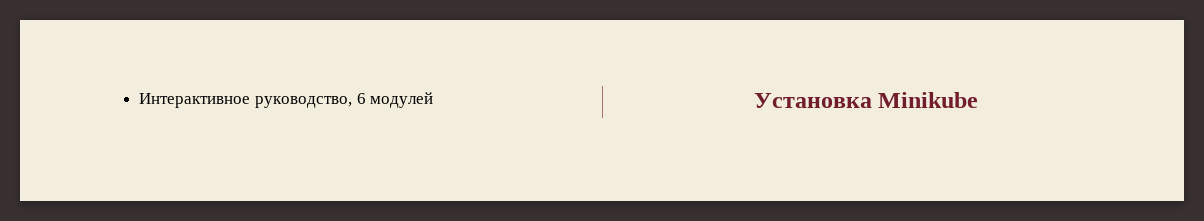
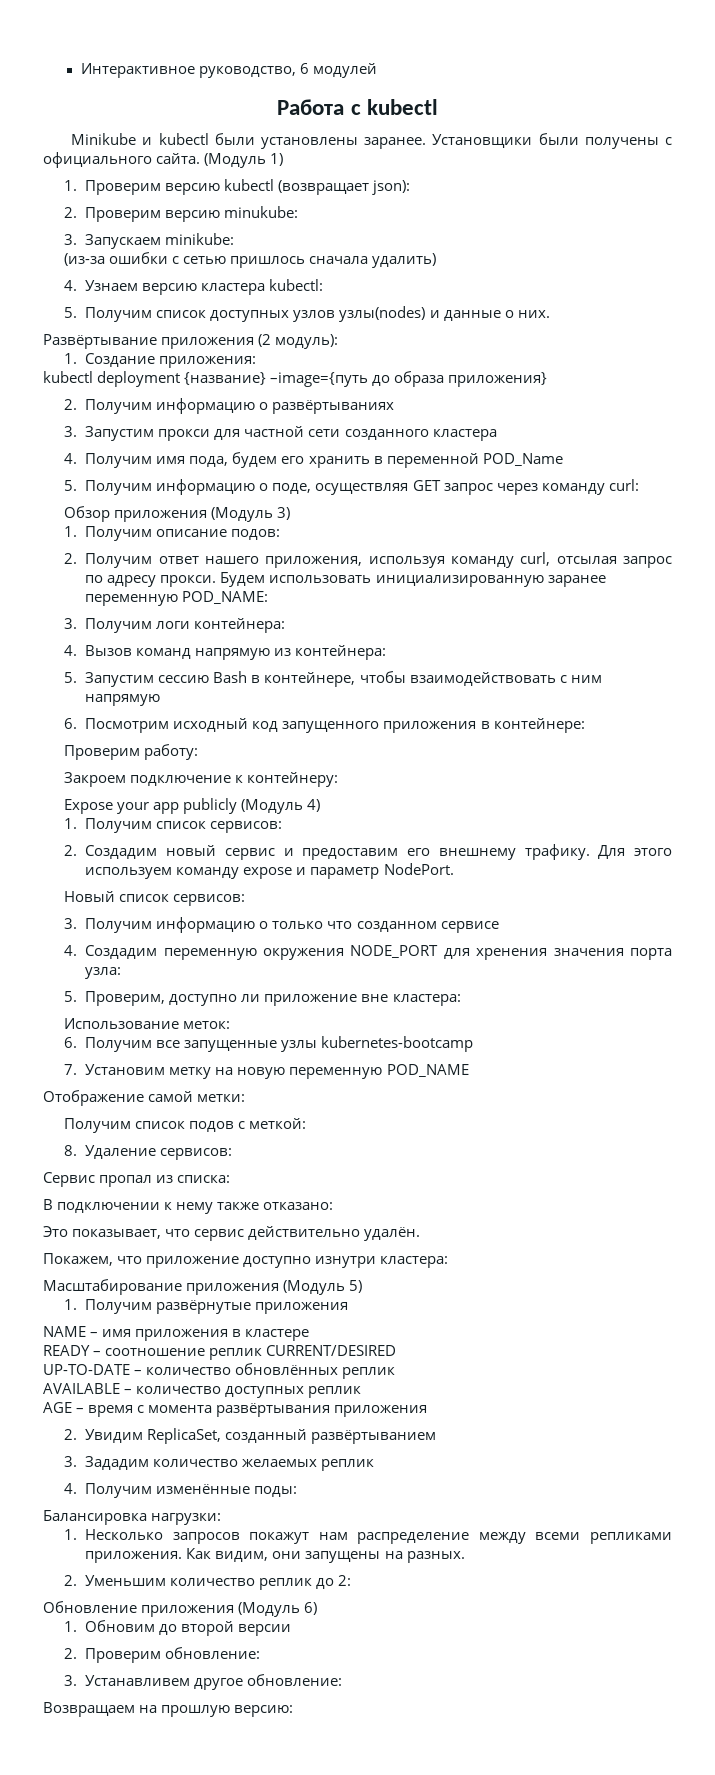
- Установка Minikube
+ Работа с kubectl
+ Minikube и kubectl были установлены заранее. Установщики были получены с официального сайта. (Модуль 1)
+ 1. Проверим версию kubectl (возвращает json):
+ 2. Проверим версию minukube:
+ 3. Запускаем minikube:
+ (из-за ошибки с сетью пришлось сначала удалить)
+ 4. Узнаем версию кластера kubectl:
+ 5. Получим список доступных узлов узлы(nodes) и данные о них.
+ Развёртывание приложения (2 модуль):
+ 1. Создание приложения:
+ kubectl deployment {название} –image={путь до образа приложения}
+ 2. Получим информацию о развёртываниях
+ 3. Запустим прокси для частной сети созданного кластера
+ 4. Получим имя пода, будем его хранить в переменной POD_Name
+ 5. Получим информацию о поде, осуществляя GET запрос через команду curl:
+ Обзор приложения (Модуль 3)
+ 1. Получим описание подов:
+ 2. Получим ответ нашего приложения, используя команду curl, отсылая запрос по адресу прокси. Будем использовать инициализированную заранее переменную POD_NAME:
+ 3. Получим логи контейнера:
+ 4. Вызов команд напрямую из контейнера:
+ 5. Запустим сессию Bash в контейнере, чтобы взаимодействовать с ним напрямую
+ 6. Посмотрим исходный код запущенного приложения в контейнере:
+ Проверим работу:
+ Закроем подключение к контейнеру:
+ Expose your app publicly (Модуль 4)
+ 1. Получим список сервисов:
+ 2. Создадим новый сервис и предоставим его внешнему трафику. Для этого используем команду expose и параметр NodePort.
+ Новый список сервисов:
+ 3. Получим информацию о только что созданном сервисе
+ 4. Создадим переменную окружения NODE_PORT для хренения значения порта узла:
+ 5. Проверим, доступно ли приложение вне кластера:
+ Использование меток:
+ 6. Получим все запущенные узлы kubernetes-bootcamp
+ 7. Установим метку на новую переменную POD_NAME
+ Отображение самой метки:
+ Получим список подов с меткой:
+ 8. Удаление сервисов:
+ Сервис пропал из списка:
+ В подключении к нему также отказано:
+ Это показывает, что сервис действительно удалён.
+ Покажем, что приложение доступно изнутри кластера:
+ Масштабирование приложения (Модуль 5)
+ 1. Получим развёрнутые приложения
+ NAME – имя приложения в кластере
+ READY – соотношение реплик CURRENT/DESIRED
+ UP-TO-DATE – количество обновлённых реплик
+ AVAILABLE – количество доступных реплик
+ AGE – время с момента развёртывания приложения
+ 2. Увидим ReplicaSet, созданный развёртыванием
+ 3. Зададим количество желаемых реплик
+ 4. Получим изменённые поды:
+ Балансировка нагрузки:
+ 1. Несколько запросов покажут нам распределение между всеми репликами приложения. Как видим, они запущены на разных.
+ 2. Уменьшим количество реплик до 2:
+ Обновление приложения (Модуль 6)
+ 1. Обновим до второй версии
+ 2. Проверим обновление:
+ 3. Устанавливем другое обновление:
+ Возвращаем на прошлую версию:

